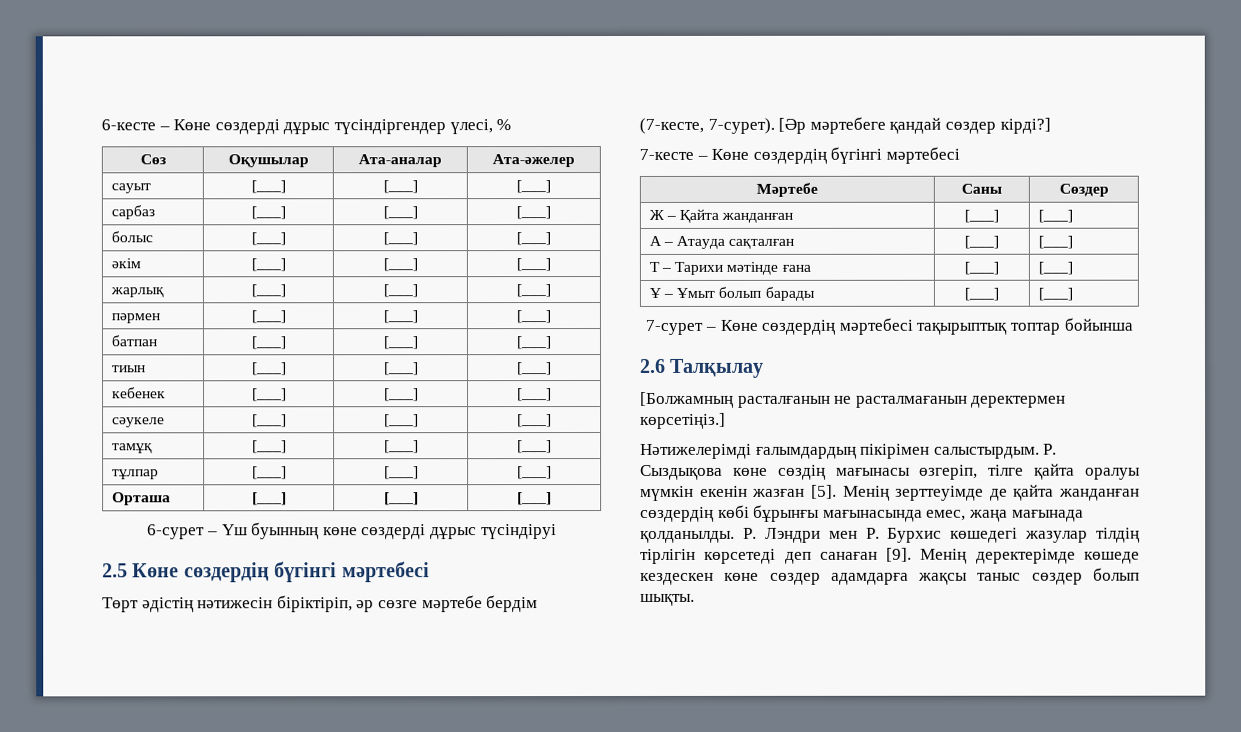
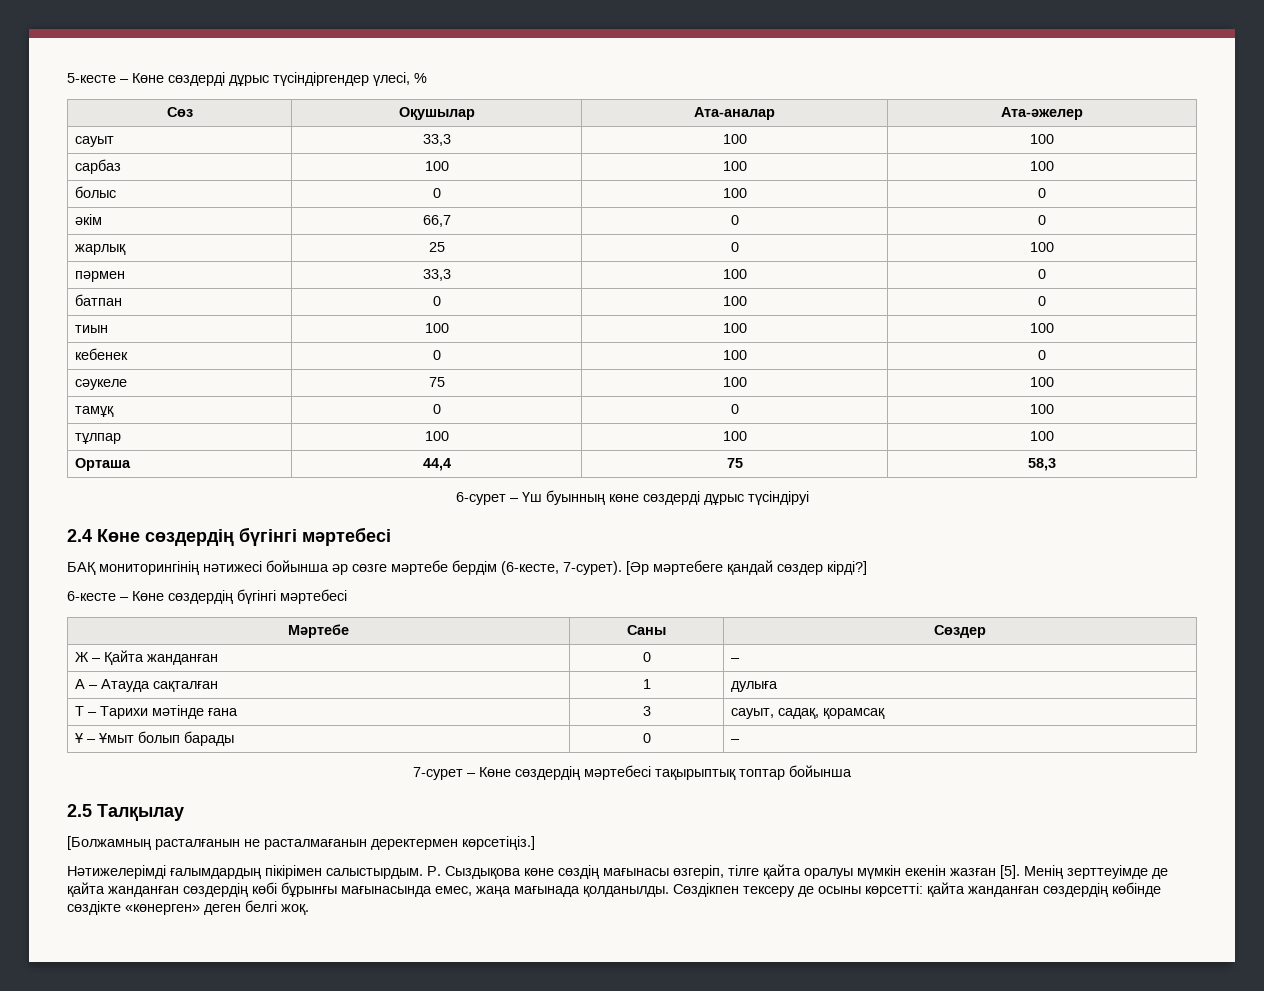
- 6-кесте – Көне сөздерді дұрыс түсіндіргендер үлесі, %
+ 5-кесте – Көне сөздерді дұрыс түсіндіргендер үлесі, %
- сауыт | [___] | [___] | [___]
- сарбаз | [___] | [___] | [___]
- болыс | [___] | [___] | [___]
- әкім | [___] | [___] | [___]
- жарлық | [___] | [___] | [___]
- пәрмен | [___] | [___] | [___]
- батпан | [___] | [___] | [___]
- тиын | [___] | [___] | [___]
- кебенек | [___] | [___] | [___]
- сәукеле | [___] | [___] | [___]
- тамұқ | [___] | [___] | [___]
- тұлпар | [___] | [___] | [___]
- Орташа | [___] | [___] | [___]
+ сауыт | 33,3 | 100 | 100
+ сарбаз | 100 | 100 | 100
+ болыс | 0 | 100 | 0
+ әкім | 66,7 | 0 | 0
+ жарлық | 25 | 0 | 100
+ пәрмен | 33,3 | 100 | 0
+ батпан | 0 | 100 | 0
+ тиын | 100 | 100 | 100
+ кебенек | 0 | 100 | 0
+ сәукеле | 75 | 100 | 100
+ тамұқ | 0 | 0 | 100
+ тұлпар | 100 | 100 | 100
+ Орташа | 44,4 | 75 | 58,3
- 2.5 Көне сөздердің бүгінгі мәртебесі
- Төрт әдістің нәтижесін біріктіріп, әр сөзге мәртебе бердім (7-кесте, 7-сурет).
+ 2.4 Көне сөздердің бүгінгі мәртебесі
+ БАҚ мониторингінің нәтижесі бойынша әр сөзге мәртебе бердім (6-кесте, 7-сурет).
- 7-кесте – Көне сөздердің бүгінгі мәртебесі
+ 6-кесте – Көне сөздердің бүгінгі мәртебесі
- Ж – Қайта жанданған | [___] | [___]
+ Ж – Қайта жанданған | 0 | –
- А – Атауда сақталған | [___] | [___]
+ А – Атауда сақталған | 1 | дулыға
- Т – Тарихи мәтінде ғана | [___] | [___]
+ Т – Тарихи мәтінде ғана | 3 | сауыт, садақ, қорамсақ
- Ұ – Ұмыт болып барады | [___] | [___]
+ Ұ – Ұмыт болып барады | 0 | –
- 2.6 Талқылау
+ 2.5 Талқылау
- Р. Лэндри мен Р. Бурхис көшедегі жазулар тілдің тірлігін көрсетеді деп санаған [9]. Менің деректерімде көшеде кездескен көне сөздер адамдарға жақсы таныс сөздер болып шықты.
+ Сөздікпен тексеру де осыны көрсетті: қайта жанданған сөздердің көбінде сөздікте «көнерген» деген белгі жоқ.

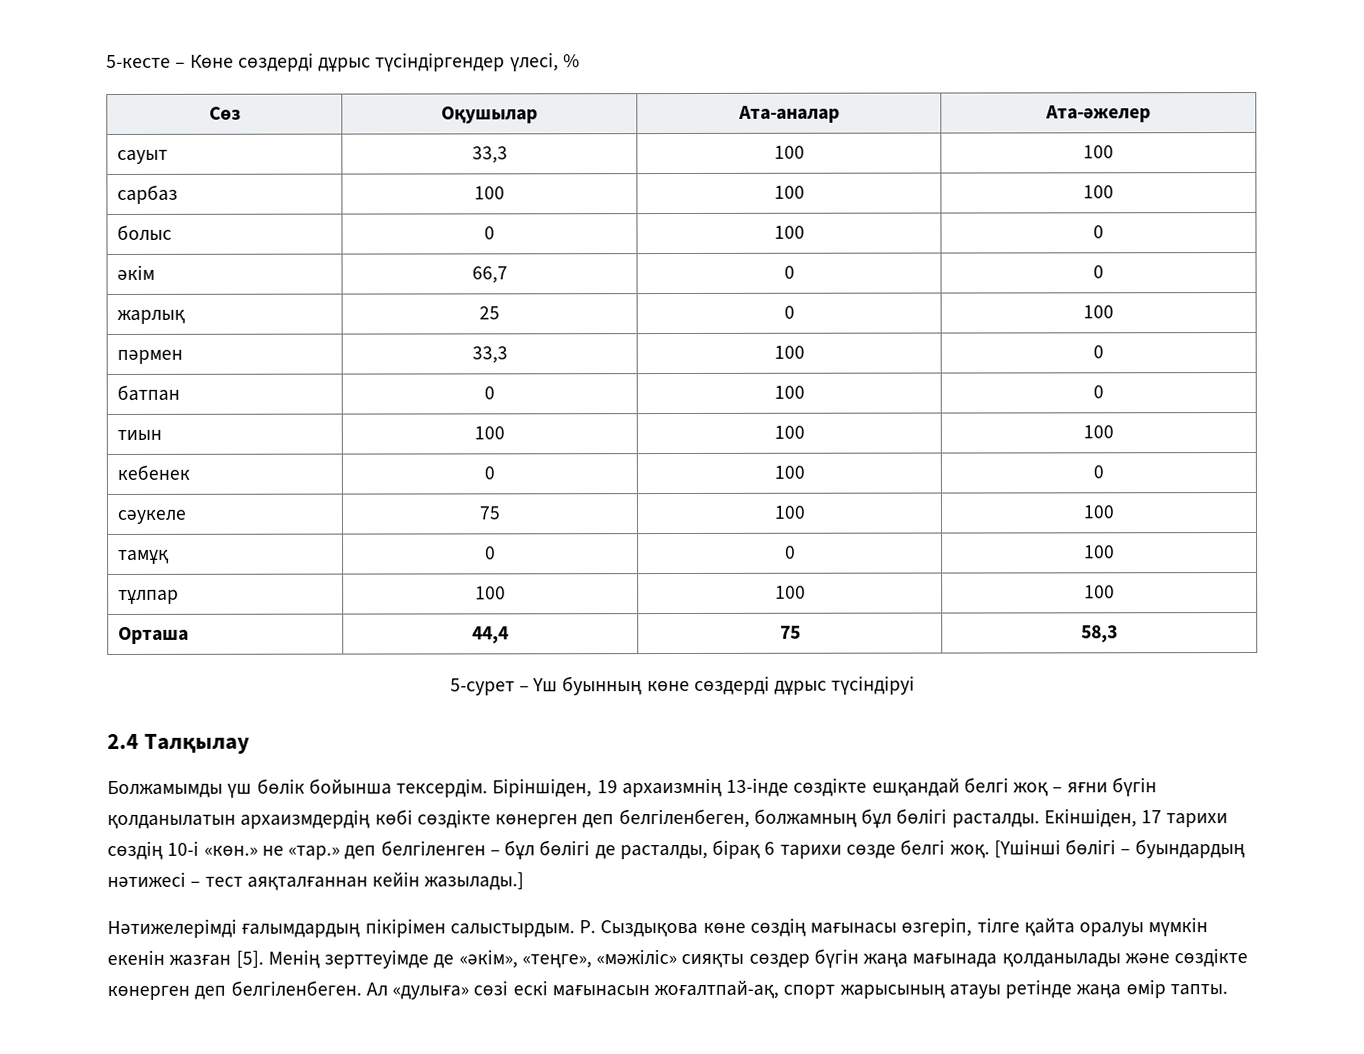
- 6-сурет – Үш буынның көне сөздерді дұрыс түсіндіруі
+ 5-сурет – Үш буынның көне сөздерді дұрыс түсіндіруі
- 2.4 Көне сөздердің бүгінгі мәртебесі
- БАҚ мониторингінің нәтижесі бойынша әр сөзге мәртебе бердім (6-кесте, 7-сурет). [Әр мәртебеге қандай сөздер кірді?]
- 6-кесте – Көне сөздердің бүгінгі мәртебесі
- Мәртебе | Саны | Сөздер
- Ж – Қайта жанданған | 0 | –
- А – Атауда сақталған | 1 | дулыға
- Т – Тарихи мәтінде ғана | 3 | сауыт, садақ, қорамсақ
- Ұ – Ұмыт болып барады | 0 | –
- 7-сурет – Көне сөздердің мәртебесі тақырыптық топтар бойынша
- 2.5 Талқылау
- [Болжамның расталғанын не расталмағанын деректермен көрсетіңіз.]
+ 2.4 Талқылау
+ Болжамымды үш бөлік бойынша тексердім. Біріншіден, 19 архаизмнің 13-інде сөздікте ешқандай белгі жоқ – яғни бүгін қолданылатын архаизмдердің көбі сөздікте көнерген деп белгіленбеген, болжамның бұл бөлігі расталды. Екіншіден, 17 тарихи сөздің 10-і «көн.» не «тар.» деп белгіленген – бұл бөлігі де расталды, бірақ 6 тарихи сөзде белгі жоқ. [Үшінші бөлігі – буындардың нәтижесі – тест аяқталғаннан кейін жазылады.]
- Менің зерттеуімде де қайта жанданған сөздердің көбі бұрынғы мағынасында емес, жаңа мағынада қолданылды. Сөздікпен тексеру де осыны көрсетті: қайта жанданған сөздердің көбінде сөздікте «көнерген» деген белгі жоқ.
+ Менің зерттеуімде де «әкім», «теңге», «мәжіліс» сияқты сөздер бүгін жаңа мағынада қолданылады және сөздікте көнерген деп белгіленбеген. Ал «дулыға» сөзі ескі мағынасын жоғалтпай-ақ, спорт жарысының атауы ретінде жаңа өмір тапты.

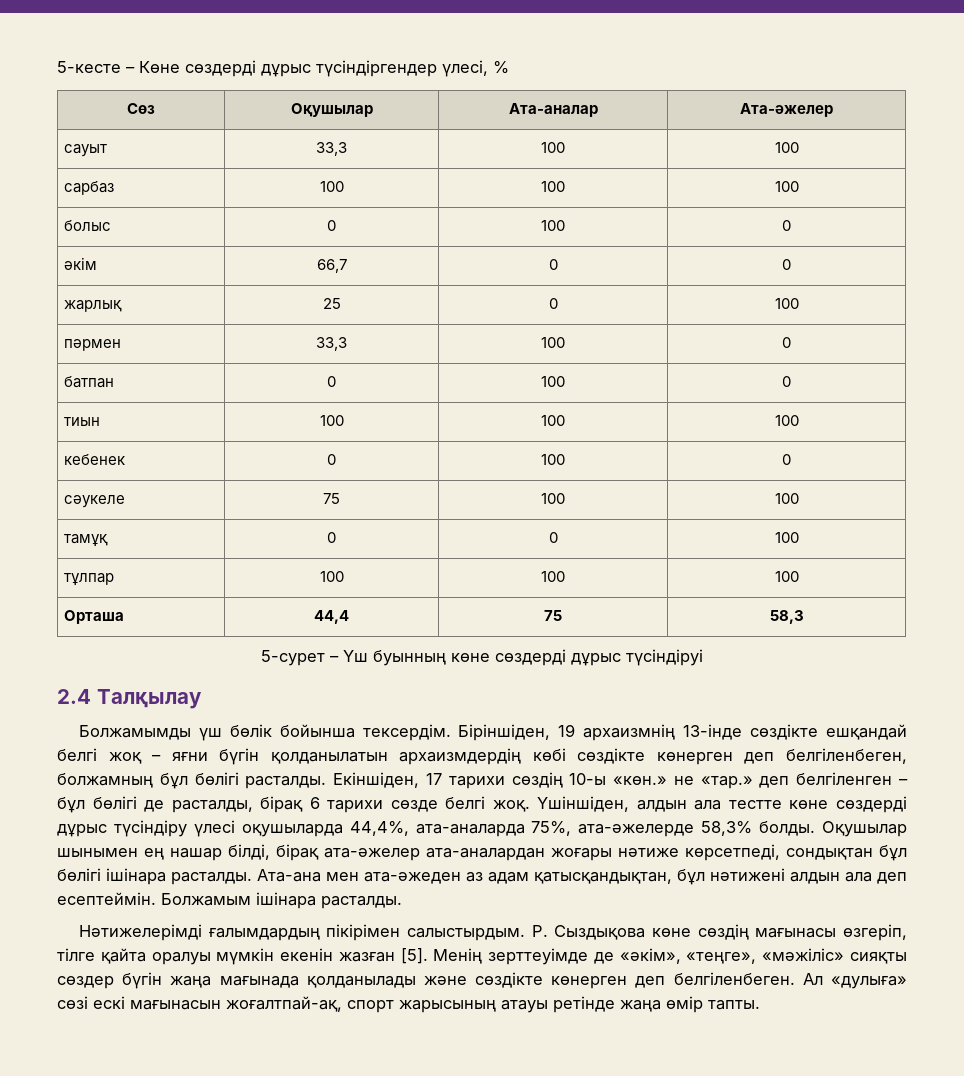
- Екіншіден, 17 тарихи сөздің 10-і «көн.» не «тар.» деп белгіленген – бұл бөлігі де расталды, бірақ 6 тарихи сөзде белгі жоқ.
+ Екіншіден, 17 тарихи сөздің 10-ы «көн.» не «тар.» деп белгіленген – бұл бөлігі де расталды, бірақ 6 тарихи сөзде белгі жоқ.
- [Үшінші бөлігі – буындардың нәтижесі – тест аяқталғаннан кейін жазылады.]
+ Үшіншіден, алдын ала тестте көне сөздерді дұрыс түсіндіру үлесі оқушыларда 44,4%, ата-аналарда 75%, ата-әжелерде 58,3% болды. Оқушылар шынымен ең нашар білді, бірақ ата-әжелер ата-аналардан жоғары нәтиже көрсетпеді, сондықтан бұл бөлігі ішінара расталды. Ата-ана мен ата-әжеден аз адам қатысқандықтан, бұл нәтижені алдын ала деп есептеймін. Болжамым ішінара расталды.

